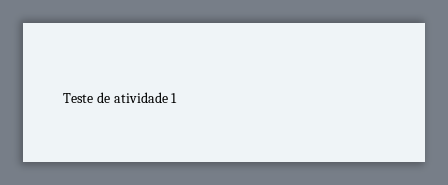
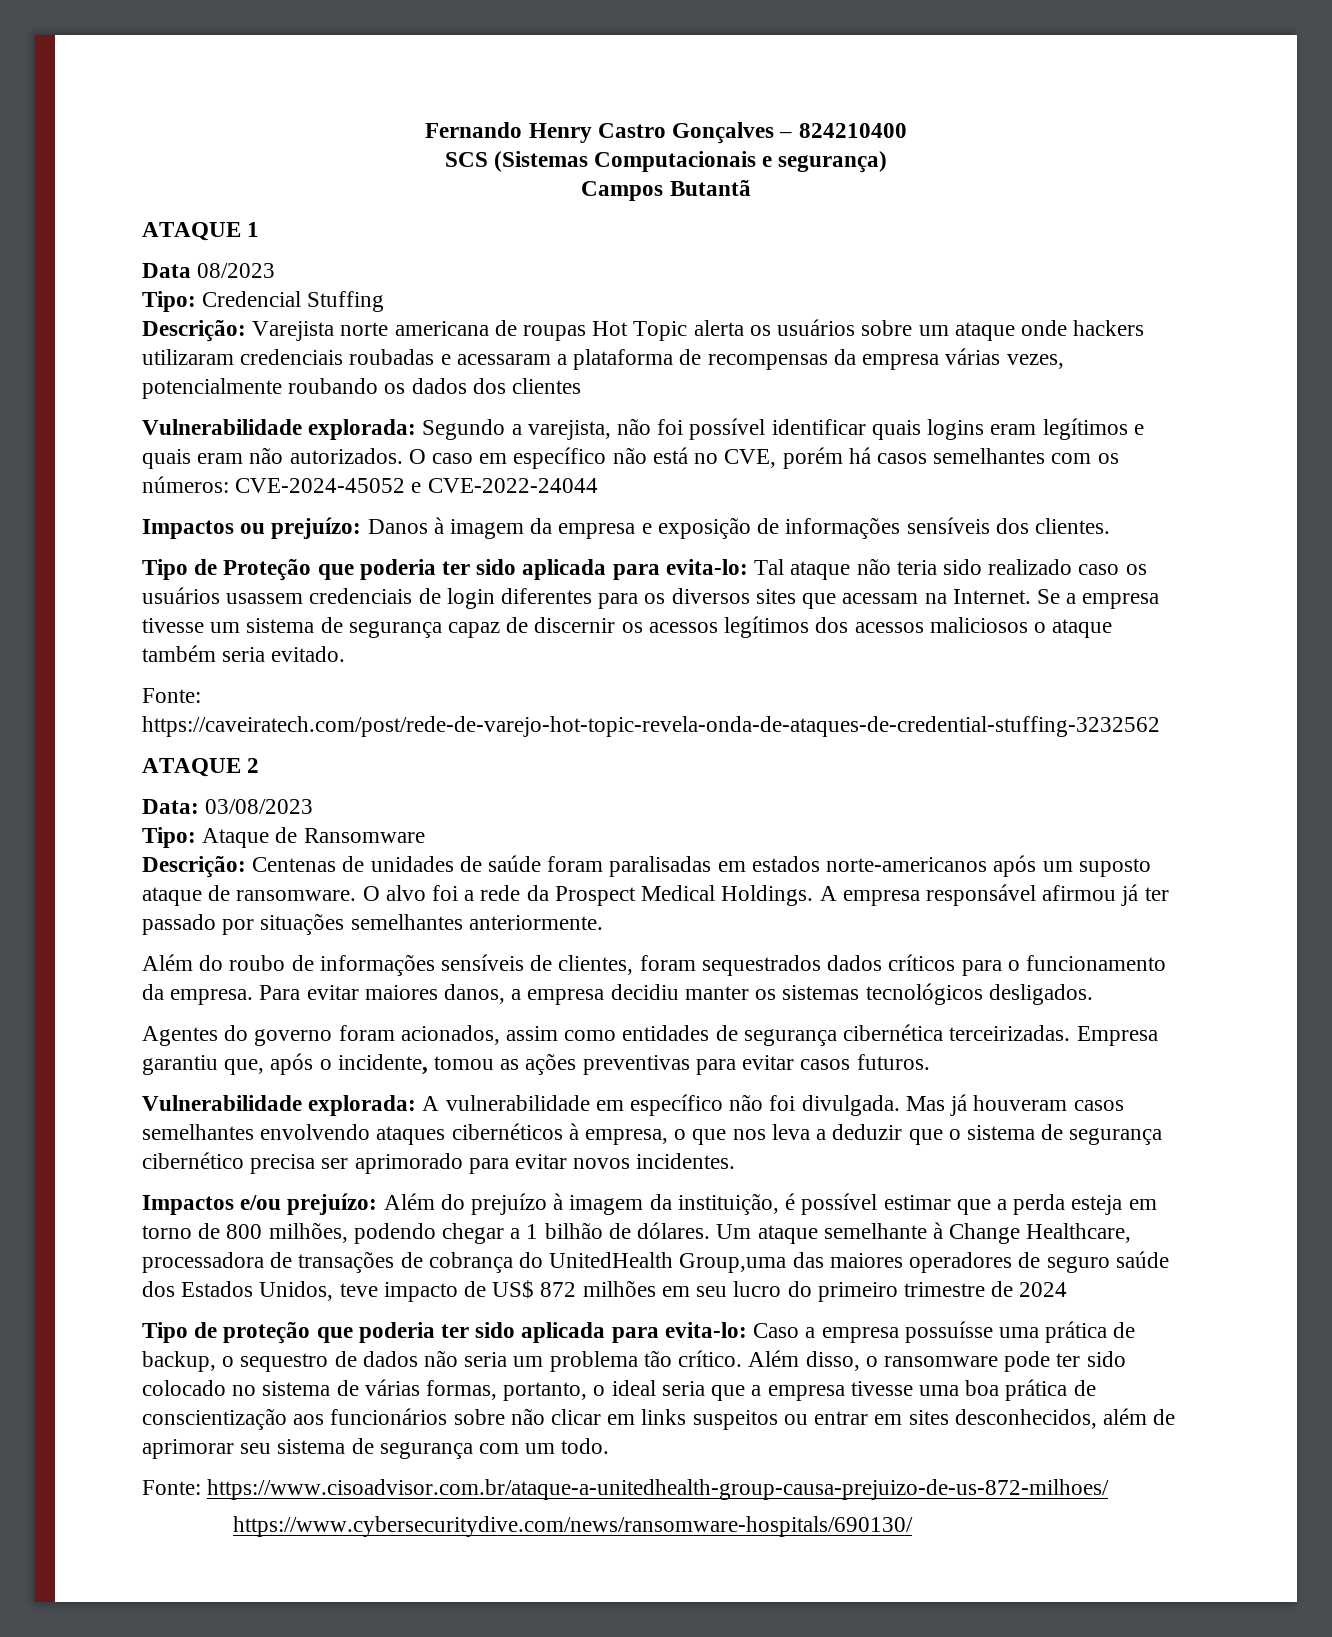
- Teste de atividade 1
+ Fernando Henry Castro Gonçalves – 824210400
+ SCS (Sistemas Computacionais e segurança)
+ Campos Butantã
+ ATAQUE 1
+ Data 08/2023
+ Tipo: Credencial Stuffing
+ Descrição: Varejista norte americana de roupas Hot Topic alerta os usuários sobre um ataque onde hackers utilizaram credenciais roubadas e acessaram a plataforma de recompensas da empresa várias vezes, potencialmente roubando os dados dos clientes
+ Vulnerabilidade explorada: Segundo a varejista, não foi possível identificar quais logins eram legítimos e quais eram não autorizados. O caso em específico não está no CVE, porém há casos semelhantes com os números: CVE-2024-45052 e CVE-2022-24044
+ Impactos ou prejuízo: Danos à imagem da empresa e exposição de informações sensíveis dos clientes.
+ Tipo de Proteção que poderia ter sido aplicada para evita-lo: Tal ataque não teria sido realizado caso os usuários usassem credenciais de login diferentes para os diversos sites que acessam na Internet. Se a empresa tivesse um sistema de segurança capaz de discernir os acessos legítimos dos acessos maliciosos o ataque também seria evitado.
+ Fonte: https://caveiratech.com/post/rede-de-varejo-hot-topic-revela-onda-de-ataques-de-credential-stuffing-3232562
+ ATAQUE 2
+ Data: 03/08/2023
+ Tipo: Ataque de Ransomware
+ Descrição: Centenas de unidades de saúde foram paralisadas em estados norte-americanos após um suposto ataque de ransomware. O alvo foi a rede da Prospect Medical Holdings. A empresa responsável afirmou já ter passado por situações semelhantes anteriormente.
+ Além do roubo de informações sensíveis de clientes, foram sequestrados dados críticos para o funcionamento da empresa. Para evitar maiores danos, a empresa decidiu manter os sistemas tecnológicos desligados.
+ Agentes do governo foram acionados, assim como entidades de segurança cibernética terceirizadas. Empresa garantiu que, após o incidente, tomou as ações preventivas para evitar casos futuros.
+ Vulnerabilidade explorada: A vulnerabilidade em específico não foi divulgada. Mas já houveram casos semelhantes envolvendo ataques cibernéticos à empresa, o que nos leva a deduzir que o sistema de segurança cibernético precisa ser aprimorado para evitar novos incidentes.
+ Impactos e/ou prejuízo: Além do prejuízo à imagem da instituição, é possível estimar que a perda esteja em torno de 800 milhões, podendo chegar a 1 bilhão de dólares. Um ataque semelhante à Change Healthcare, processadora de transações de cobrança do UnitedHealth Group,uma das maiores operadores de seguro saúde dos Estados Unidos, teve impacto de US$ 872 milhões em seu lucro do primeiro trimestre de 2024
+ Tipo de proteção que poderia ter sido aplicada para evita-lo: Caso a empresa possuísse uma prática de backup, o sequestro de dados não seria um problema tão crítico. Além disso, o ransomware pode ter sido colocado no sistema de várias formas, portanto, o ideal seria que a empresa tivesse uma boa prática de conscientização aos funcionários sobre não clicar em links suspeitos ou entrar em sites desconhecidos, além de aprimorar seu sistema de segurança com um todo.
+ Fonte: https://www.cisoadvisor.com.br/ataque-a-unitedhealth-group-causa-prejuizo-de-us-872-milhoes/
+ https://www.cybersecuritydive.com/news/ransomware-hospitals/690130/

